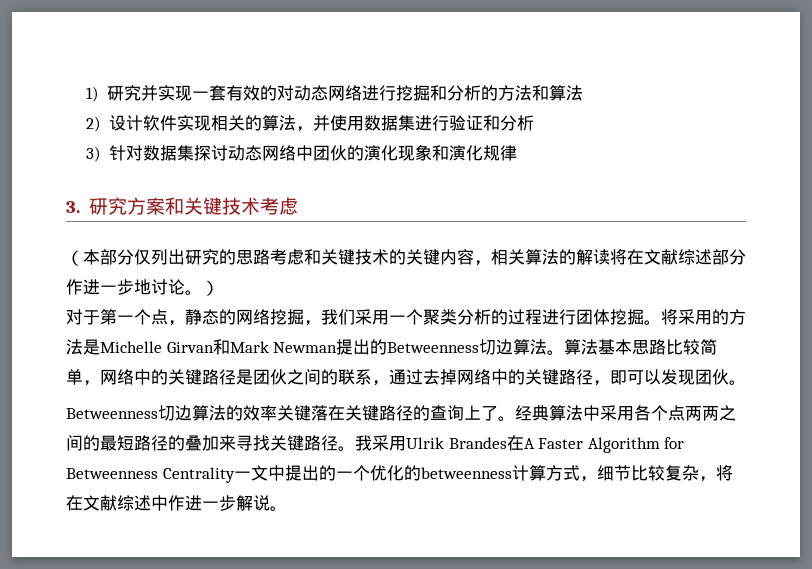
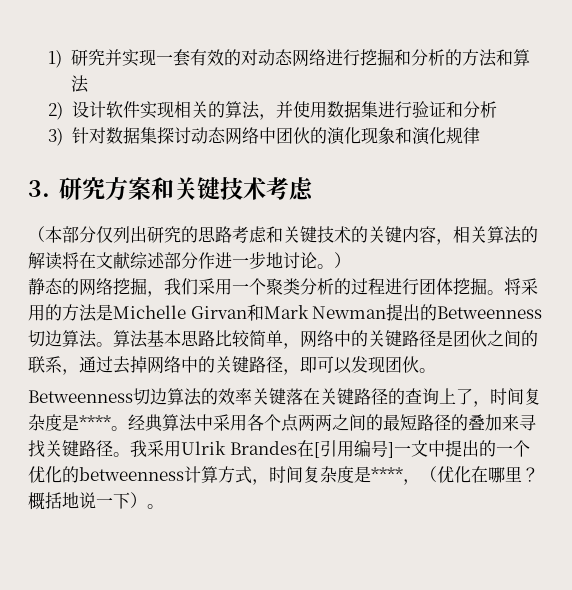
- 对于第一个点，静态的网络挖掘，我们采用一个聚类分析的过程进行团体挖掘。
+ 静态的网络挖掘，我们采用一个聚类分析的过程进行团体挖掘。
- Betweenness切边算法的效率关键落在关键路径的查询上了。
+ Betweenness切边算法的效率关键落在关键路径的查询上了，时间复杂度是****。
- 我采用Ulrik Brandes在A Faster Algorithm for Betweenness Centrality一文中提出的一个优化的betweenness计算方式，细节比较复杂，将在文献综述中作进一步解说。
+ 我采用Ulrik Brandes在[引用编号]一文中提出的一个优化的betweenness计算方式，时间复杂度是****，（优化在哪里？概括地说一下）。

